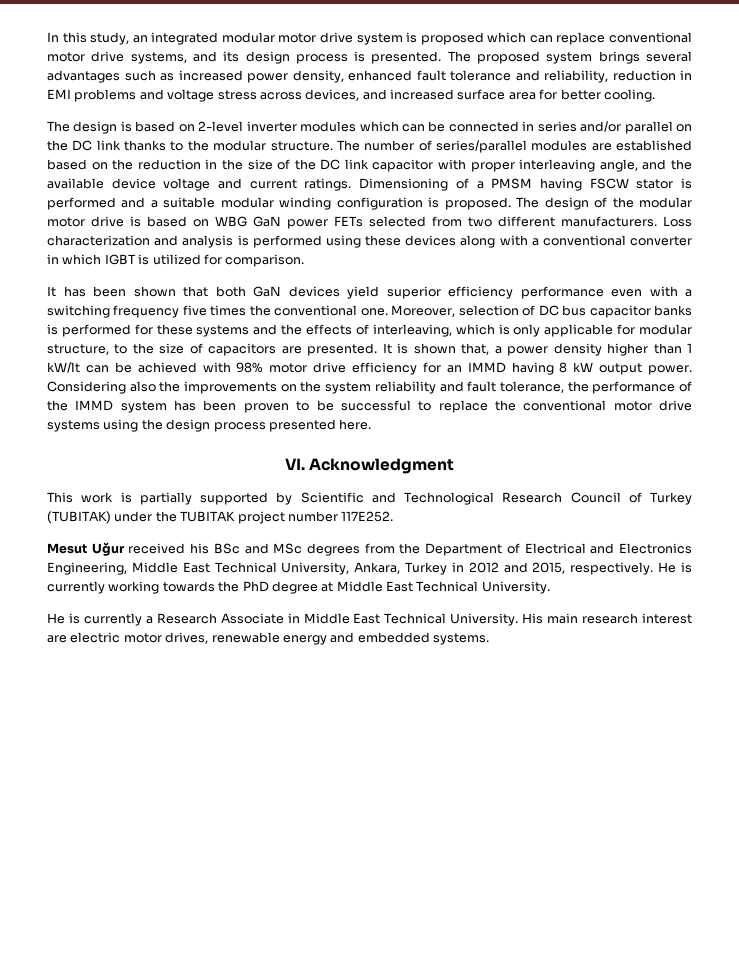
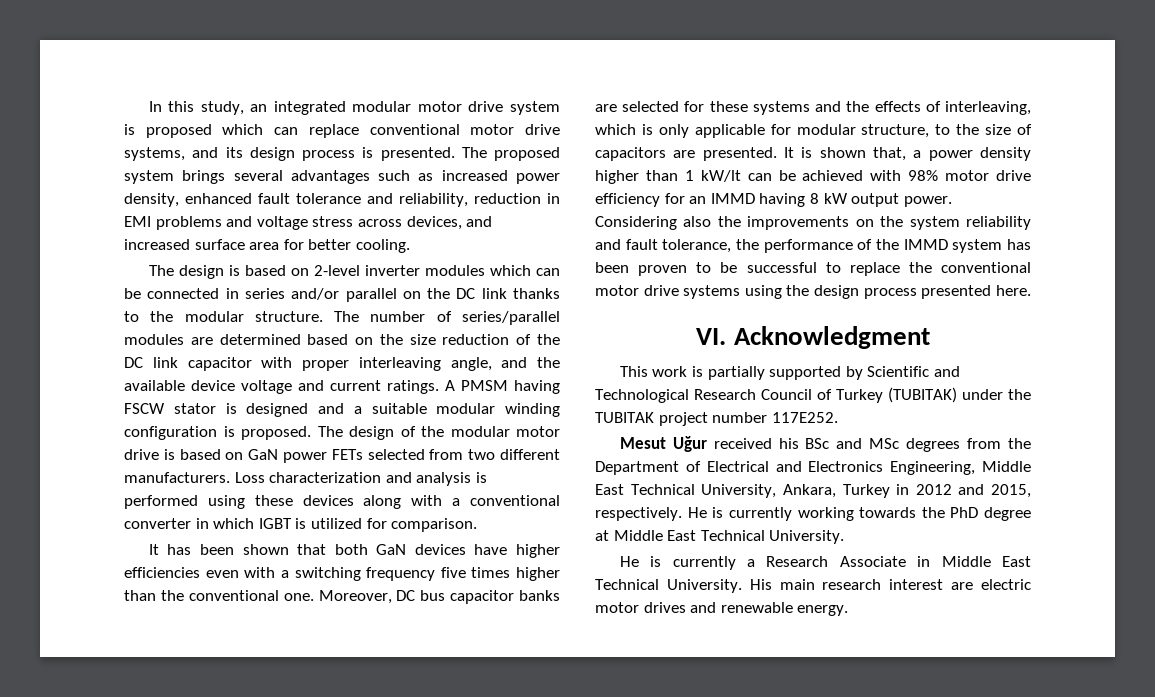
- The number of series/parallel modules are established based on the reduction in the size of the DC link capacitor with proper interleaving angle, and the available device voltage and current ratings.
+ The number of series/parallel modules are determined based on the size reduction of the DC link capacitor with proper interleaving angle, and the available device voltage and current ratings.
- Dimensioning of a PMSM having FSCW stator is performed and a suitable modular winding configuration is proposed.
+ A PMSM having FSCW stator is designed and a suitable modular winding configuration is proposed.
- The design of the modular motor drive is based on WBG GaN power FETs selected from two different manufacturers.
+ The design of the modular motor drive is based on GaN power FETs selected from two different manufacturers.
- It has been shown that both GaN devices yield superior efficiency performance even with a switching frequency five times the conventional one.
+ It has been shown that both GaN devices have higher efficiencies even with a switching frequency five times higher than the conventional one.
- Moreover, selection of DC bus capacitor banks is performed for these systems and the effects of interleaving, which is only applicable for modular structure, to the size of capacitors are presented.
+ Moreover, DC bus capacitor banks are selected for these systems and the effects of interleaving, which is only applicable for modular structure, to the size of capacitors are presented.
- His main research interest are electric motor drives, renewable energy and embedded systems.
+ His main research interest are electric motor drives and renewable energy.

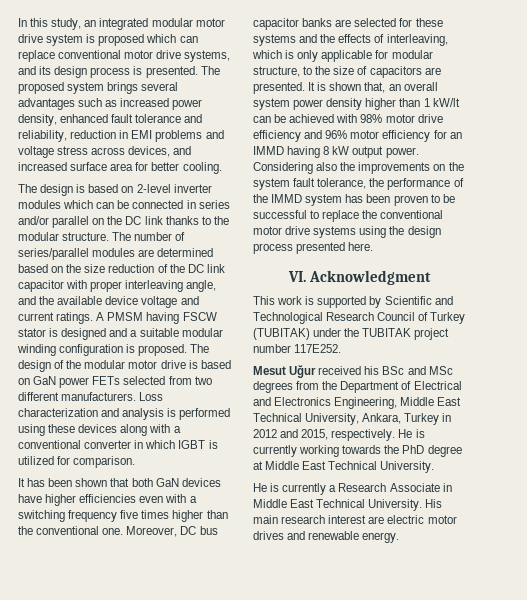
- It is shown that, a power density higher than 1 kW/lt can be achieved with 98% motor drive efficiency for an IMMD having 8 kW output power.
+ It is shown that, an overall system power density higher than 1 kW/lt can be achieved with 98% motor drive efficiency and 96% motor efficiency for an IMMD having 8 kW output power.
- Considering also the improvements on the system reliability and fault tolerance, the performance of the IMMD system has been proven to be successful to replace the conventional motor drive systems using the design process presented here.
+ Considering also the improvements on the system fault tolerance, the performance of the IMMD system has been proven to be successful to replace the conventional motor drive systems using the design process presented here.
- This work is partially supported by Scientific and Technological Research Council of Turkey (TUBITAK) under the TUBITAK project number 117E252.
+ This work is supported by Scientific and Technological Research Council of Turkey (TUBITAK) under the TUBITAK project number 117E252.

